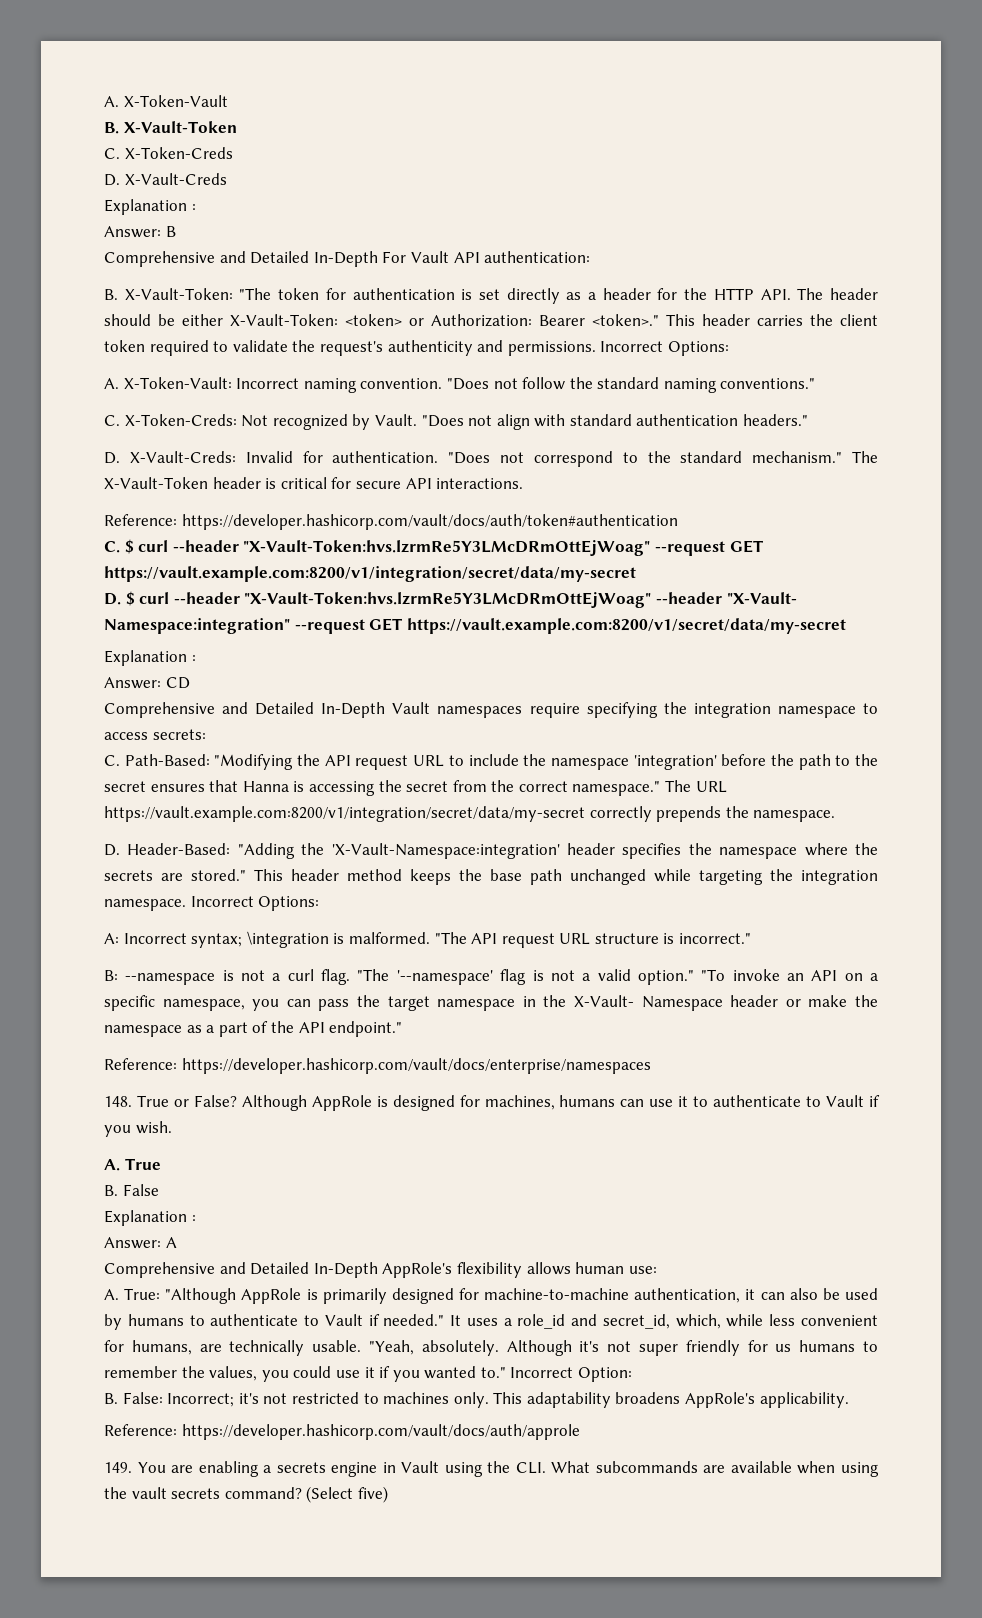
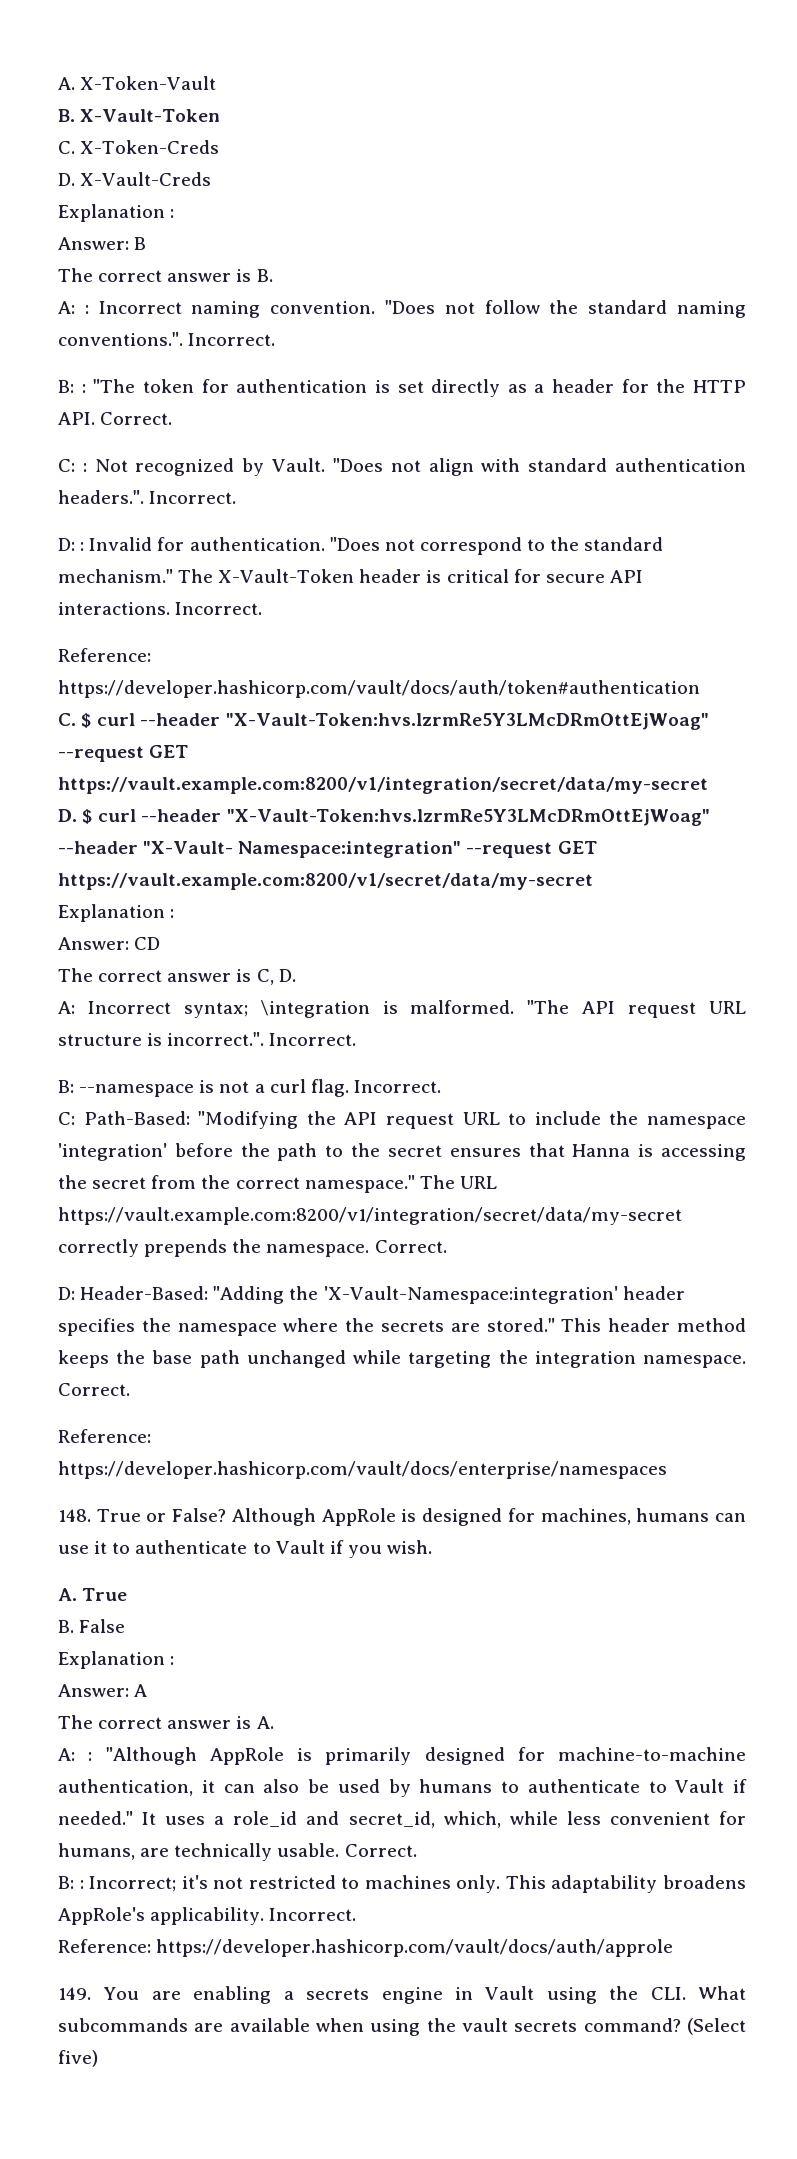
- Comprehensive and Detailed In-Depth For Vault API authentication:
- B. X-Vault-Token: "The token for authentication is set directly as a header for the HTTP API. The header should be either X-Vault-Token: <token> or Authorization: Bearer <token>." This header carries the client token required to validate the request's authenticity and permissions. Incorrect Options:
- A. X-Token-Vault: Incorrect naming convention. "Does not follow the standard naming conventions."
- C. X-Token-Creds: Not recognized by Vault.
+ The correct answer is B.
+ A: : Incorrect naming convention. "Does not follow the standard naming conventions.". Incorrect.
+ B: : "The token for authentication is set directly as a header for the HTTP API. Correct.
+ C: : Not recognized by Vault.
- "Does not align with standard authentication headers."
- D. X-Vault-Creds: Invalid for authentication.
+ "Does not align with standard authentication headers.". Incorrect.
+ D: : Invalid for authentication.
- The X-Vault-Token header is critical for secure API interactions.
+ The X-Vault-Token header is critical for secure API interactions. Incorrect.
- Comprehensive and Detailed In-Depth Vault namespaces require specifying the integration namespace to access secrets:
- C. Path-Based: "Modifying the API request URL to include the namespace 'integration' before the path to the secret ensures that Hanna is accessing the secret from the correct namespace."
+ The correct answer is C, D.
+ A: Incorrect syntax; \integration is malformed. "The API request URL structure is incorrect.". Incorrect.
+ B: --namespace is not a curl flag. Incorrect.
+ C: Path-Based: "Modifying the API request URL to include the namespace 'integration' before the path to the secret ensures that Hanna is accessing the secret from the correct namespace."
- The URL https://vault.example.com:8200/v1/integration/secret/data/my-secret correctly prepends the namespace.
- D. Header-Based: "Adding the 'X-Vault-Namespace:integration' header specifies the namespace where the secrets are stored."
+ The URL https://vault.example.com:8200/v1/integration/secret/data/my-secret correctly prepends the namespace. Correct.
+ D: Header-Based: "Adding the 'X-Vault-Namespace:integration' header specifies the namespace where the secrets are stored."
- This header method keeps the base path unchanged while targeting the integration namespace. Incorrect Options:
- A: Incorrect syntax; \integration is malformed. "The API request URL structure is incorrect."
- B: --namespace is not a curl flag. "The '--namespace' flag is not a valid option." "To invoke an API on a specific namespace, you can pass the target namespace in the X-Vault- Namespace header or make the namespace as a part of the API endpoint."
+ This header method keeps the base path unchanged while targeting the integration namespace. Correct.
- Comprehensive and Detailed In-Depth AppRole's flexibility allows human use:
- A. True: "Although AppRole is primarily designed for machine-to-machine authentication, it can also be used by humans to authenticate to Vault if needed."
+ The correct answer is A.
+ A: : "Although AppRole is primarily designed for machine-to-machine authentication, it can also be used by humans to authenticate to Vault if needed."
- It uses a role_id and secret_id, which, while less convenient for humans, are technically usable. "Yeah, absolutely. Although it's not super friendly for us humans to remember the values, you could use it if you wanted to." Incorrect Option:
- B. False: Incorrect; it's not restricted to machines only.
+ It uses a role_id and secret_id, which, while less convenient for humans, are technically usable. Correct.
+ B: : Incorrect; it's not restricted to machines only.
- This adaptability broadens AppRole's applicability.
+ This adaptability broadens AppRole's applicability. Incorrect.

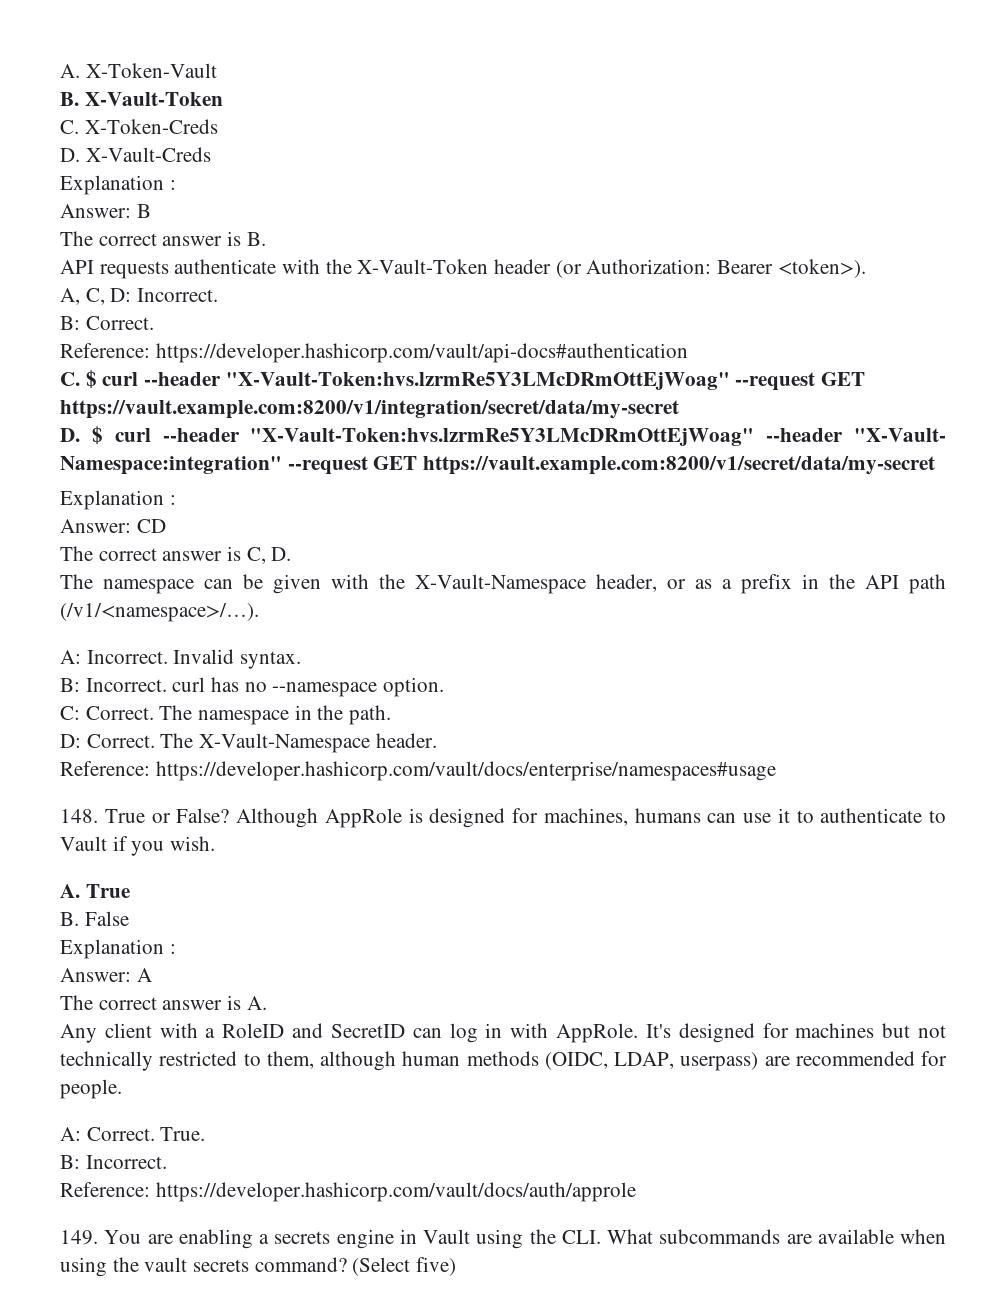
- A: : Incorrect naming convention. "Does not follow the standard naming conventions.". Incorrect.
- B: : "The token for authentication is set directly as a header for the HTTP API. Correct.
- C: : Not recognized by Vault. "Does not align with standard authentication headers.". Incorrect.
- D: : Invalid for authentication. "Does not correspond to the standard mechanism." The X-Vault-Token header is critical for secure API interactions. Incorrect.
- Reference: https://developer.hashicorp.com/vault/docs/auth/token#authentication
+ API requests authenticate with the X-Vault-Token header (or Authorization: Bearer <token>).
+ A, C, D: Incorrect.
+ B: Correct.
+ Reference: https://developer.hashicorp.com/vault/api-docs#authentication
- A: Incorrect syntax; \integration is malformed. "The API request URL structure is incorrect.". Incorrect.
- B: --namespace is not a curl flag. Incorrect.
- C: Path-Based: "Modifying the API request URL to include the namespace 'integration' before the path to the secret ensures that Hanna is accessing the secret from the correct namespace." The URL https://vault.example.com:8200/v1/integration/secret/data/my-secret correctly prepends the namespace. Correct.
- D: Header-Based: "Adding the 'X-Vault-Namespace:integration' header specifies the namespace where the secrets are stored." This header method keeps the base path unchanged while targeting the integration namespace. Correct.
- Reference: https://developer.hashicorp.com/vault/docs/enterprise/namespaces
+ The namespace can be given with the X-Vault-Namespace header, or as a prefix in the API path (/v1/<namespace>/…).
+ A: Incorrect. Invalid syntax.
+ B: Incorrect. curl has no --namespace option.
+ C: Correct. The namespace in the path.
+ D: Correct. The X-Vault-Namespace header.
+ Reference: https://developer.hashicorp.com/vault/docs/enterprise/namespaces#usage
- A: : "Although AppRole is primarily designed for machine-to-machine authentication, it can also be used by humans to authenticate to Vault if needed." It uses a role_id and secret_id, which, while less convenient for humans, are technically usable. Correct.
- B: : Incorrect; it's not restricted to machines only. This adaptability broadens AppRole's applicability. Incorrect.
+ Any client with a RoleID and SecretID can log in with AppRole. It's designed for machines but not technically restricted to them, although human methods (OIDC, LDAP, userpass) are recommended for people.
+ A: Correct. True.
+ B: Incorrect.

